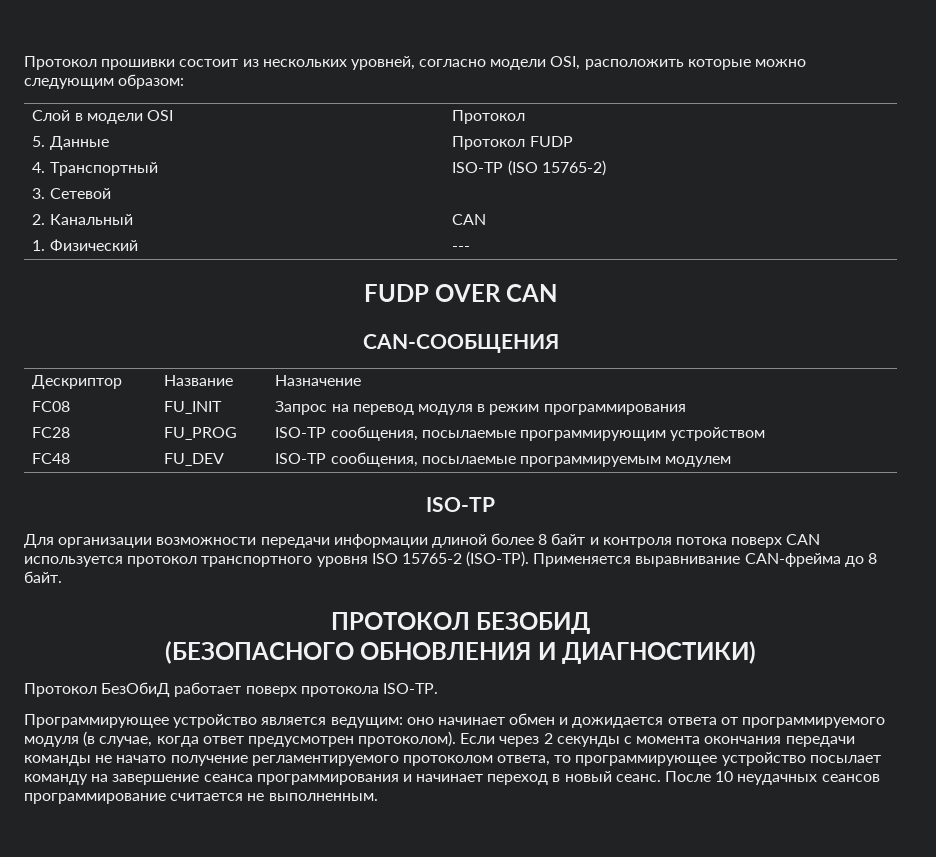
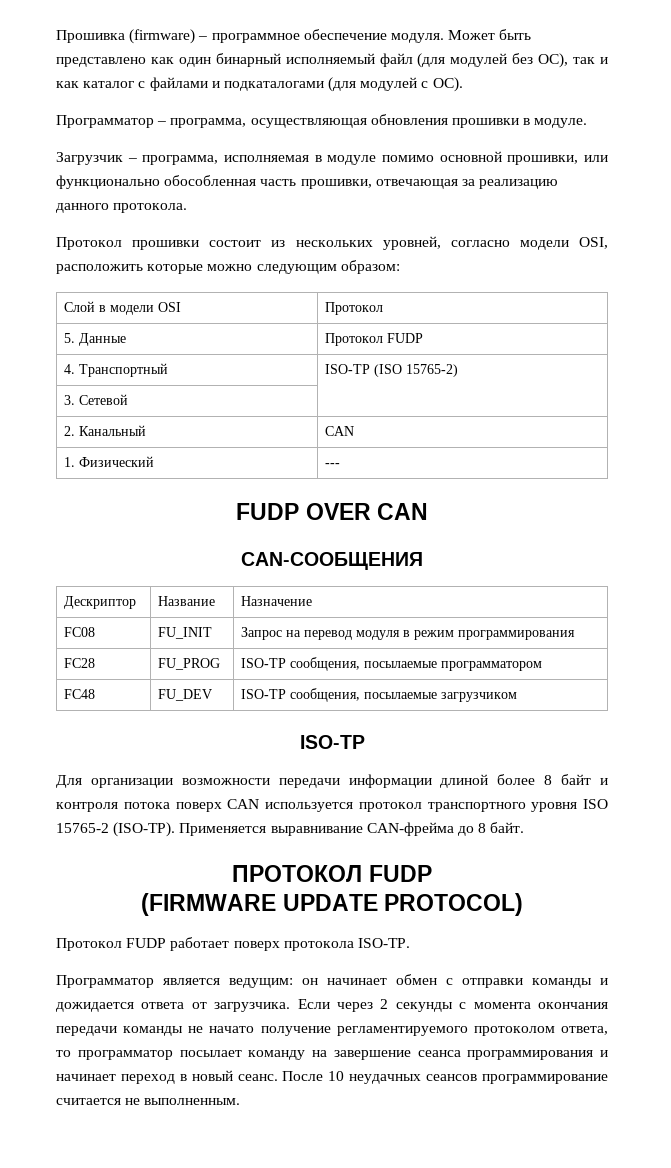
+ Прошивка (firmware) – программное обеспечение модуля. Может быть представлено как один бинарный исполняемый файл (для модулей без ОС), так и как каталог с файлами и подкаталогами (для модулей с ОС).
+ Программатор – программа, осуществляющая обновления прошивки в модуле.
+ Загрузчик – программа, исполняемая в модуле помимо основной прошивки, или функционально обособленная часть прошивки, отвечающая за реализацию данного протокола.
- FC28 | FU_PROG | ISO-TP сообщения, посылаемые программирующим устройством
+ FC28 | FU_PROG | ISO-TP сообщения, посылаемые программатором
- FC48 | FU_DEV | ISO-TP сообщения, посылаемые программируемым модулем
+ FC48 | FU_DEV | ISO-TP сообщения, посылаемые загрузчиком
- ПРОТОКОЛ БЕЗОБИД
- (БЕЗОПАСНОГО ОБНОВЛЕНИЯ И ДИАГНОСТИКИ)
- Протокол БезОбиД работает поверх протокола ISO-TP.
+ ПРОТОКОЛ FUDP
+ (FIRMWARE UPDATE PROTOCOL)
+ Протокол FUDP работает поверх протокола ISO-TP.
- Программирующее устройство является ведущим: оно начинает обмен и дожидается ответа от программируемого модуля (в случае, когда ответ предусмотрен протоколом).
+ Программатор является ведущим: он начинает обмен с отправки команды и дожидается ответа от загрузчика.
- Если через 2 секунды с момента окончания передачи команды не начато получение регламентируемого протоколом ответа, то программирующее устройство посылает команду на завершение сеанса программирования и начинает переход в новый сеанс.
+ Если через 2 секунды с момента окончания передачи команды не начато получение регламентируемого протоколом ответа, то программатор посылает команду на завершение сеанса программирования и начинает переход в новый сеанс.

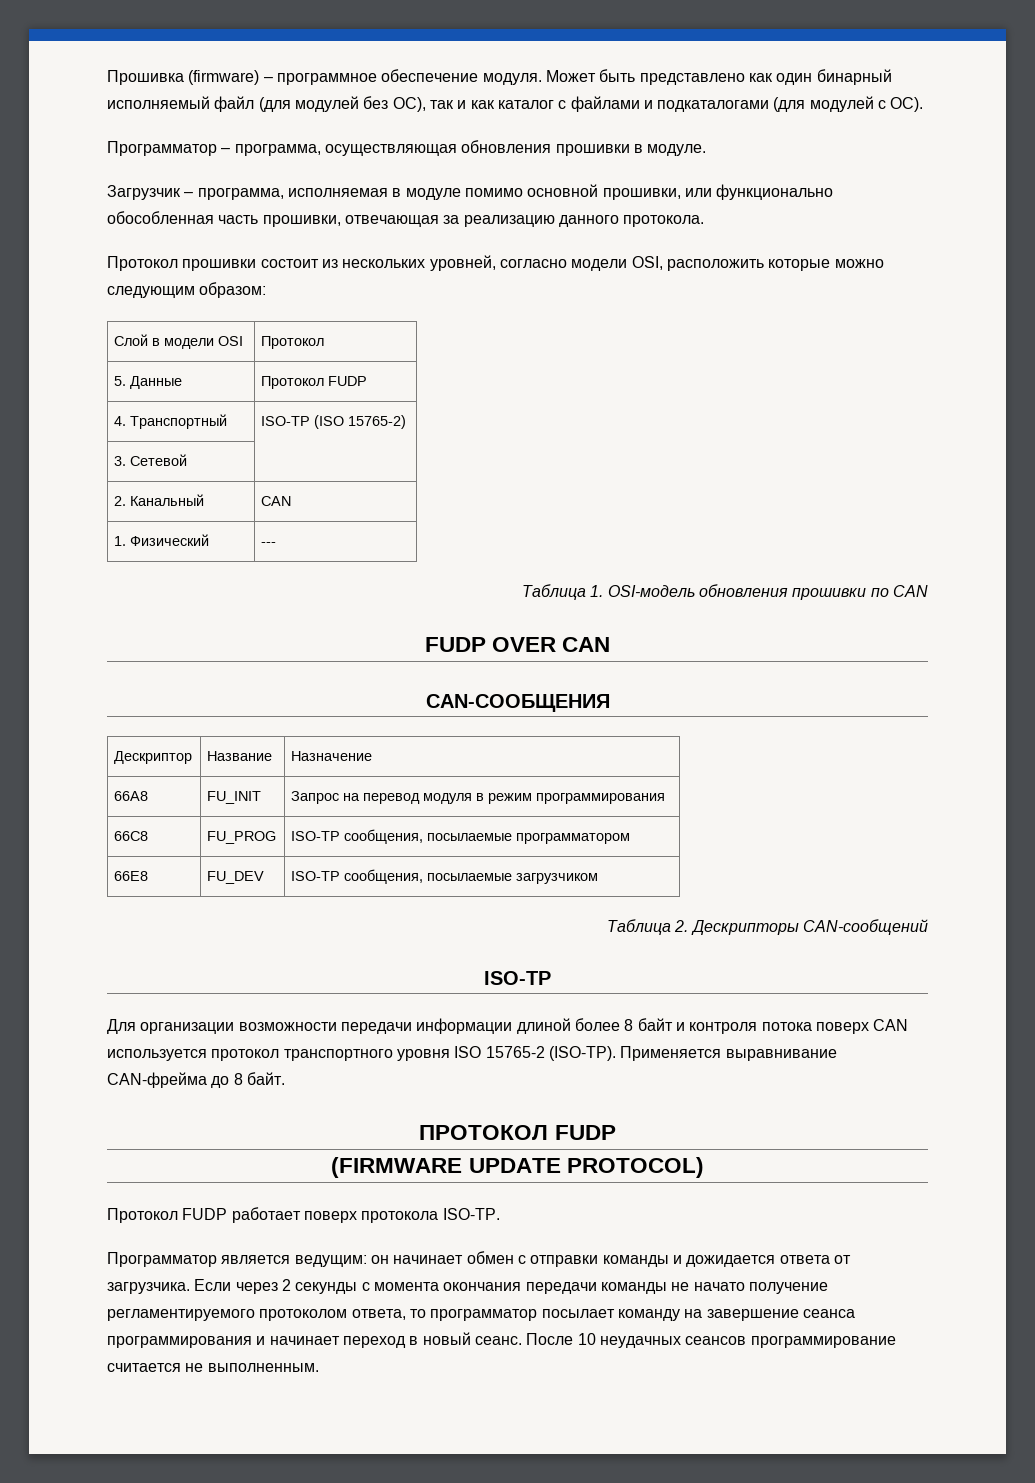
+ Таблица 1. OSI-модель обновления прошивки по CAN
- FC08 | FU_INIT | Запрос на перевод модуля в режим программирования
+ 66A8 | FU_INIT | Запрос на перевод модуля в режим программирования
- FC28 | FU_PROG | ISO-TP сообщения, посылаемые программатором
+ 66C8 | FU_PROG | ISO-TP сообщения, посылаемые программатором
- FC48 | FU_DEV | ISO-TP сообщения, посылаемые загрузчиком
+ 66E8 | FU_DEV | ISO-TP сообщения, посылаемые загрузчиком
+ Таблица 2. Дескрипторы CAN-сообщений

